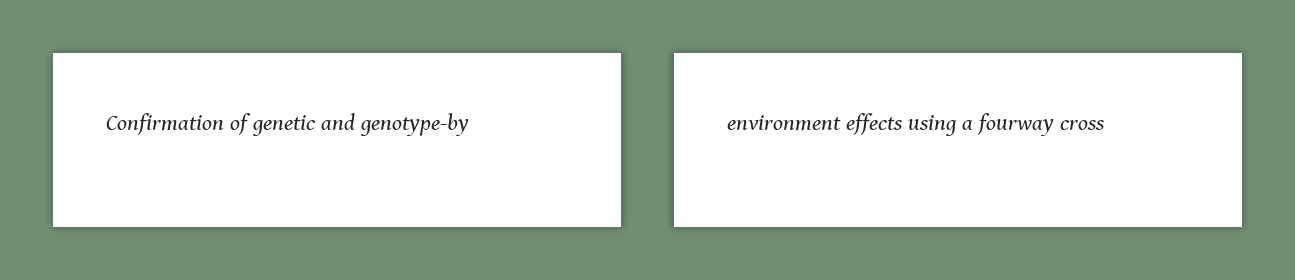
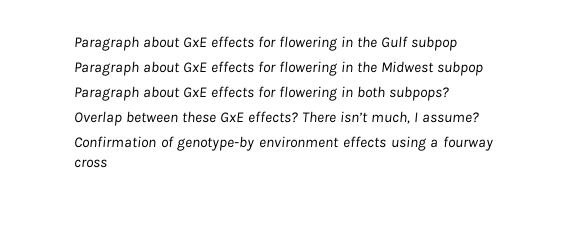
- Confirmation of genetic and genotype-by environment effects using a fourway cross
+ Paragraph about GxE effects for flowering in the Gulf subpop
+ Paragraph about GxE effects for flowering in the Midwest subpop
+ Paragraph about GxE effects for flowering in both subpops?
+ Overlap between these GxE effects? There isn’t much, I assume?
+ Confirmation of genotype-by environment effects using a fourway cross

